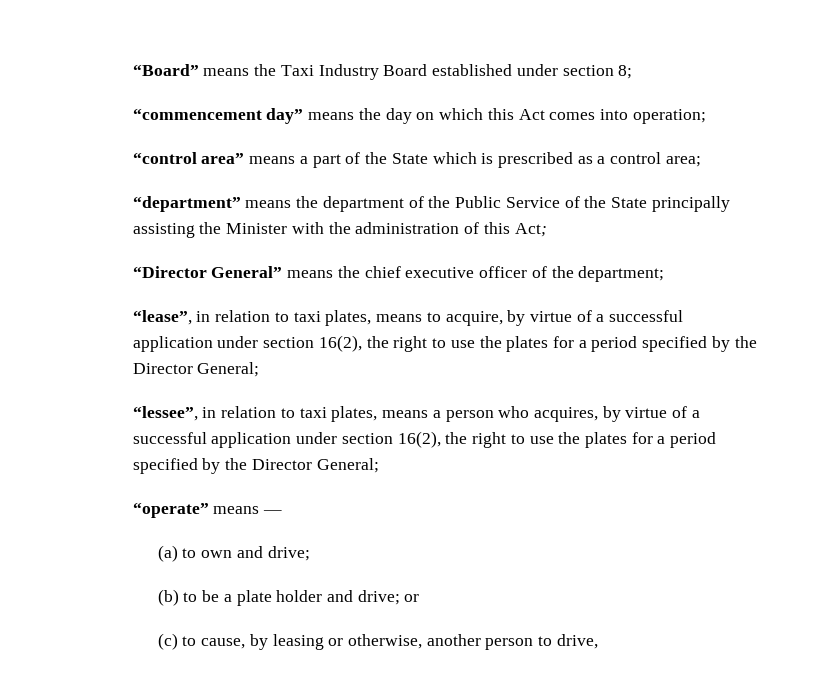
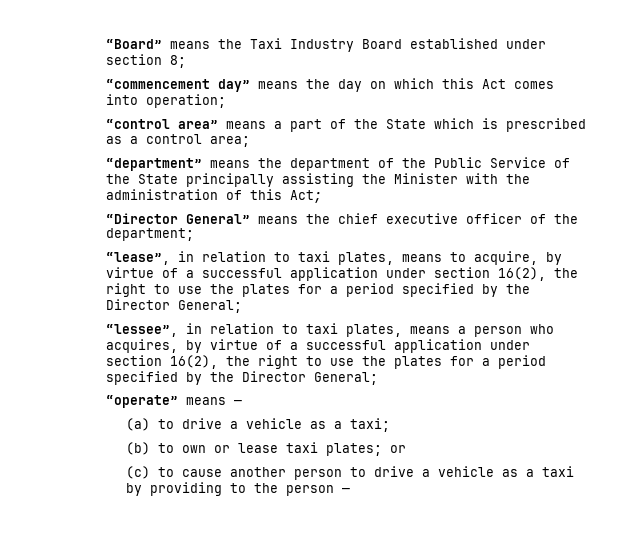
- (a) to own and drive;
- (b) to be a plate holder and drive; or
- (c) to cause, by leasing or otherwise, another person to drive,
+ (a) to drive a vehicle as a taxi;
+ (b) to own or lease taxi plates; or
+ (c) to cause another person to drive a vehicle as a taxi by providing to the person —

